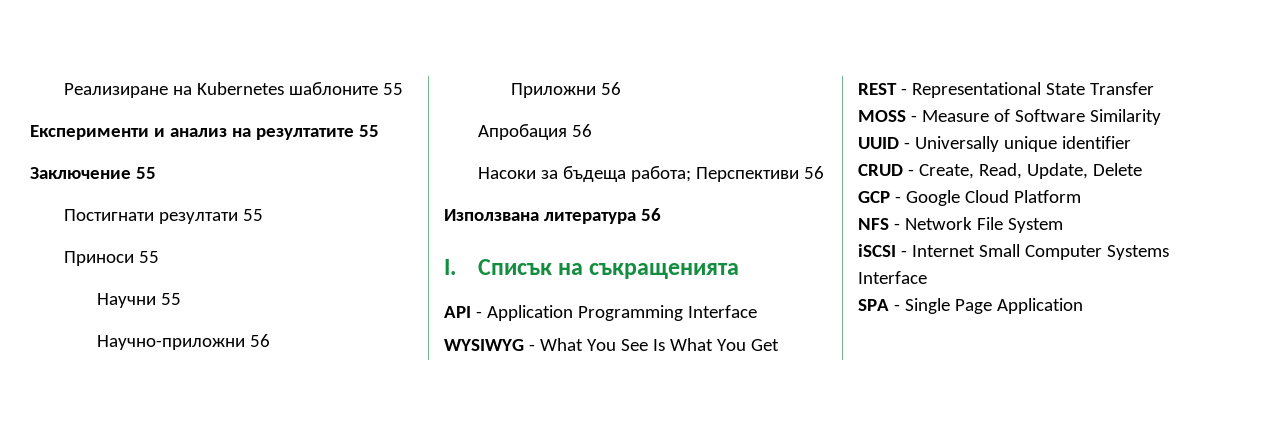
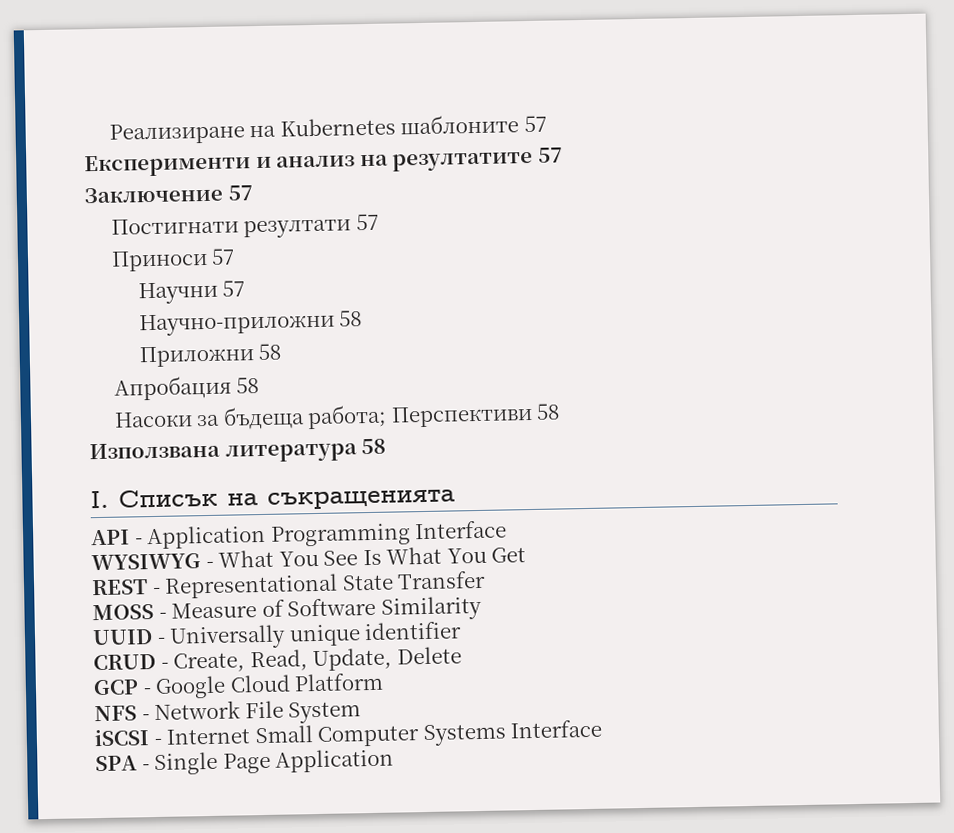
- Реализиране на Kubernetes шаблоните 55
+ Реализиране на Kubernetes шаблоните 57
- Експерименти и анализ на резултатите 55
+ Експерименти и анализ на резултатите 57
- Заключение 55
+ Заключение 57
- Постигнати резултати 55
+ Постигнати резултати 57
- Приноси 55
+ Приноси 57
- Научни 55
+ Научни 57
- Научно-приложни 56
+ Научно-приложни 58
- Приложни 56
+ Приложни 58
- Апробация 56
+ Апробация 58
- Насоки за бъдеща работа; Перспективи 56
+ Насоки за бъдеща работа; Перспективи 58
- Използвана литература 56
+ Използвана литература 58

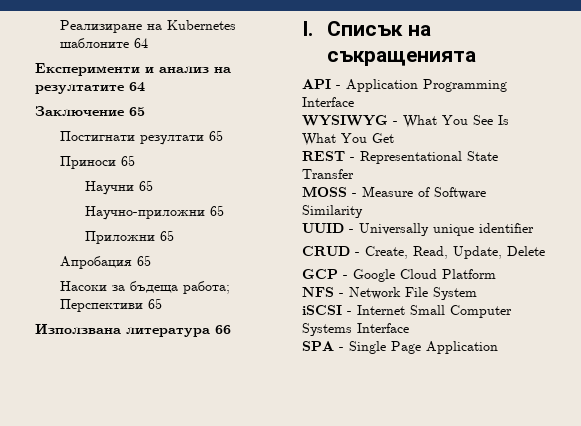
- Реализиране на Kubernetes шаблоните 57
+ Реализиране на Kubernetes шаблоните 64
- Експерименти и анализ на резултатите 57
+ Експерименти и анализ на резултатите 64
- Заключение 57
+ Заключение 65
- Постигнати резултати 57
+ Постигнати резултати 65
- Приноси 57
+ Приноси 65
- Научни 57
+ Научни 65
- Научно-приложни 58
+ Научно-приложни 65
- Приложни 58
+ Приложни 65
- Апробация 58
+ Апробация 65
- Насоки за бъдеща работа; Перспективи 58
+ Насоки за бъдеща работа; Перспективи 65
- Използвана литература 58
+ Използвана литература 66

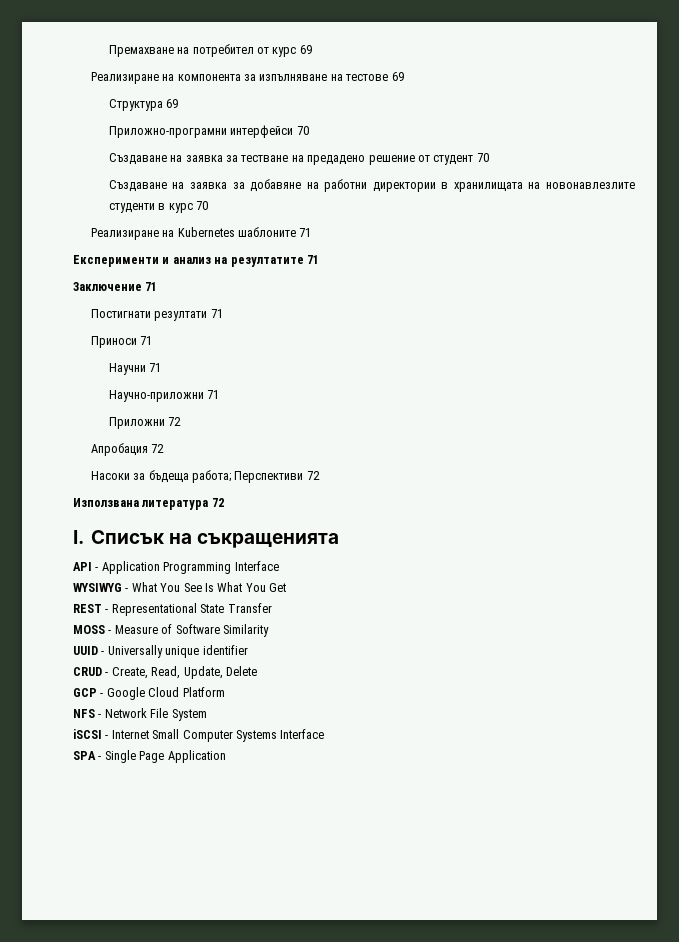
+ Премахване на потребител от курс 69
+ Реализиране на компонента за изпълняване на тестове 69
+ Структура 69
+ Приложно-програмни интерфейси 70
+ Създаване на заявка за тестване на предадено решение от студент 70
+ Създаване на заявка за добавяне на работни директории в хранилищата на новонавлезлите студенти в курс 70
- Реализиране на Kubernetes шаблоните 64
+ Реализиране на Kubernetes шаблоните 71
- Експерименти и анализ на резултатите 64
+ Експерименти и анализ на резултатите 71
- Заключение 65
+ Заключение 71
- Постигнати резултати 65
+ Постигнати резултати 71
- Приноси 65
+ Приноси 71
- Научни 65
+ Научни 71
- Научно-приложни 65
+ Научно-приложни 71
- Приложни 65
+ Приложни 72
- Апробация 65
+ Апробация 72
- Насоки за бъдеща работа; Перспективи 65
+ Насоки за бъдеща работа; Перспективи 72
- Използвана литература 66
+ Използвана литература 72

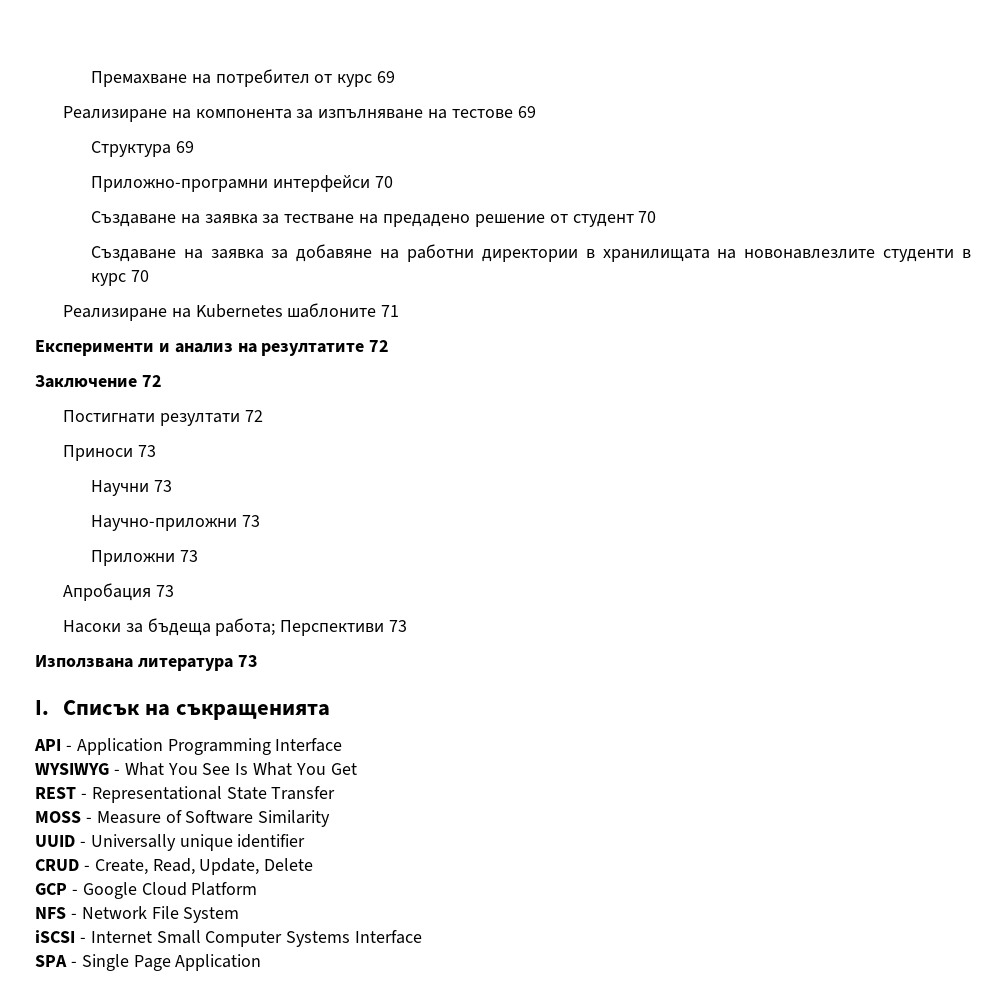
- Експерименти и анализ на резултатите 71
+ Експерименти и анализ на резултатите 72
- Заключение 71
+ Заключение 72
- Постигнати резултати 71
+ Постигнати резултати 72
- Приноси 71
+ Приноси 73
- Научни 71
+ Научни 73
- Научно-приложни 71
+ Научно-приложни 73
- Приложни 72
+ Приложни 73
- Апробация 72
+ Апробация 73
- Насоки за бъдеща работа; Перспективи 72
+ Насоки за бъдеща работа; Перспективи 73
- Използвана литература 72
+ Използвана литература 73

